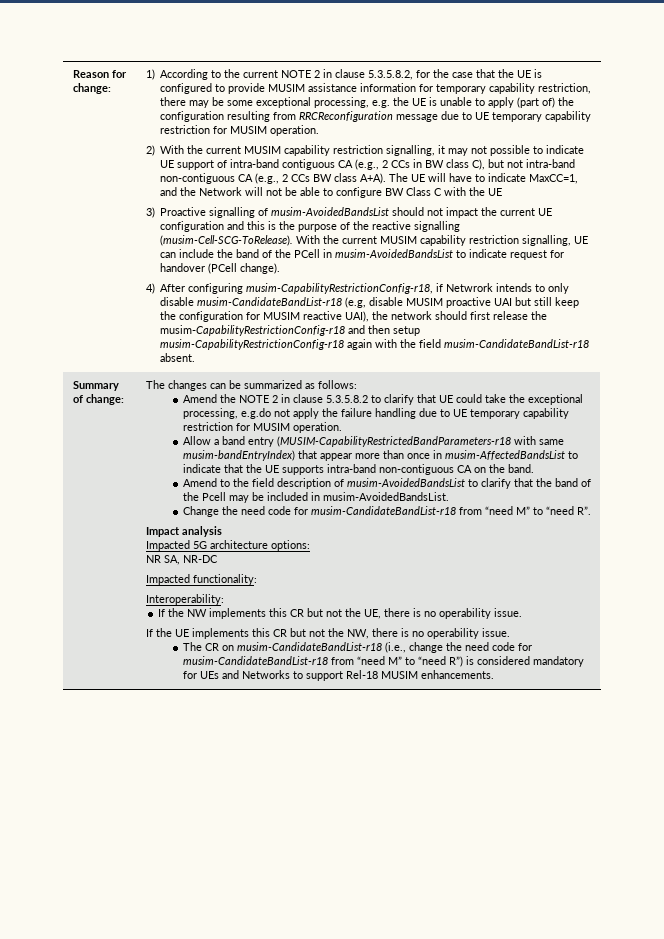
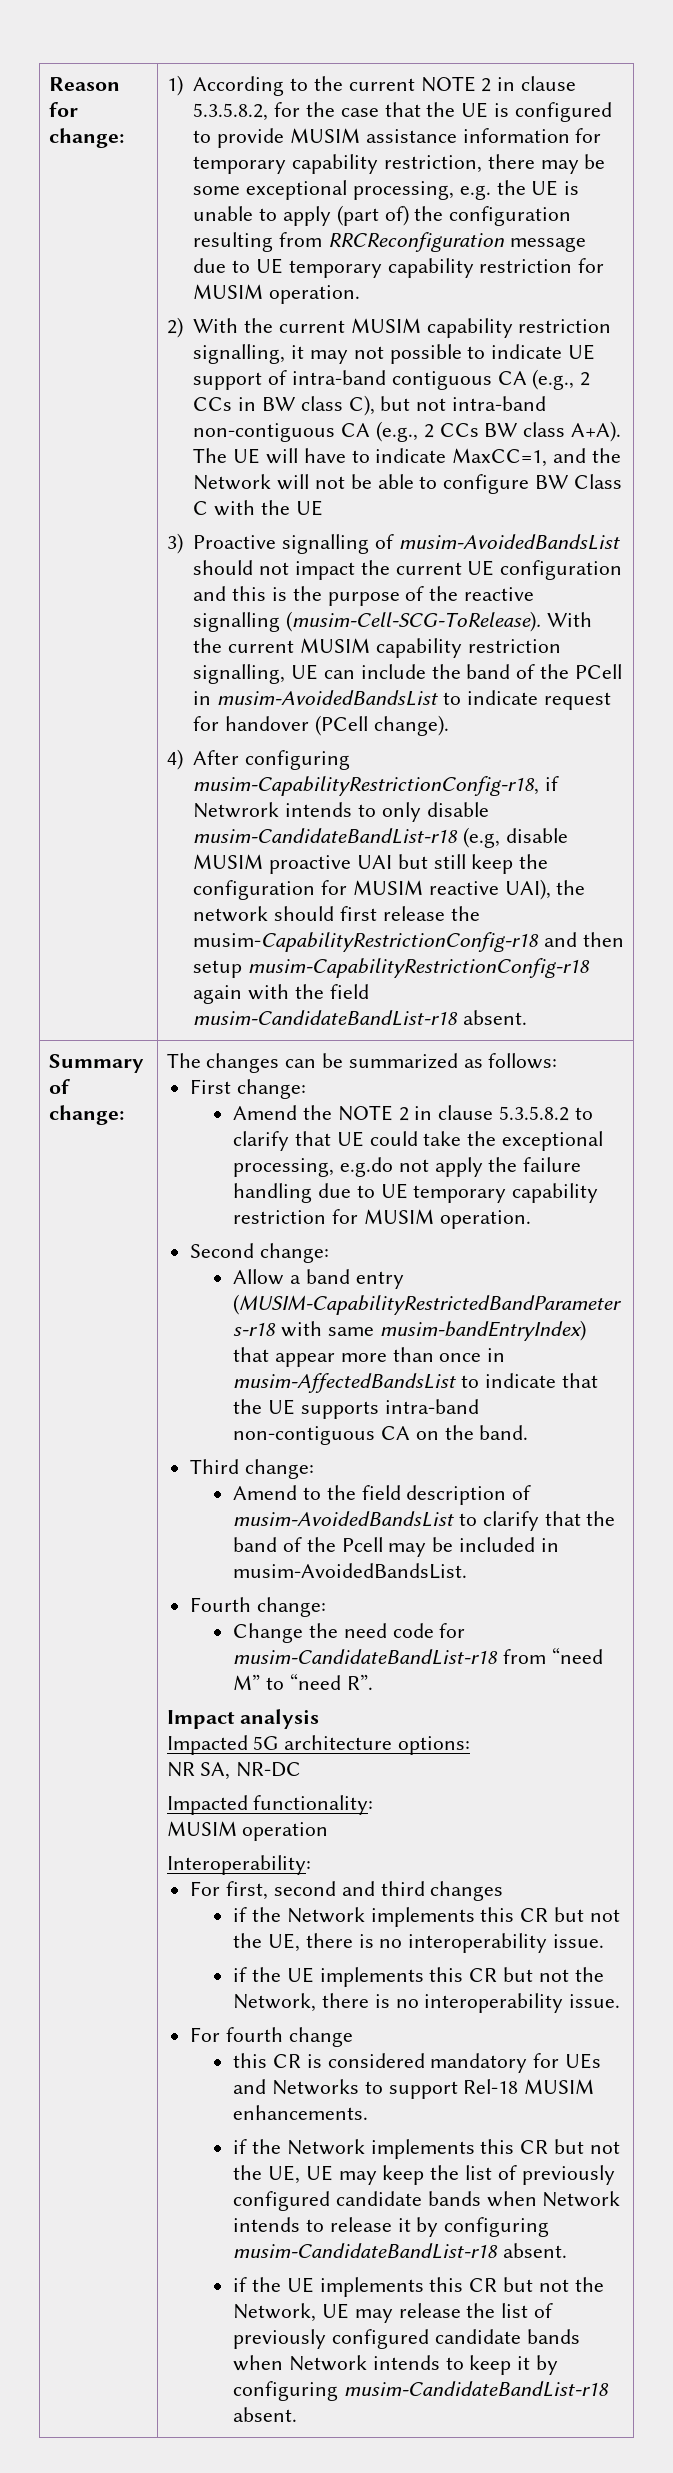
+ First change:
+ Second change:
+ Third change:
+ Fourth change:
+ MUSIM operation
- If the NW implements this CR but not the UE, there is no operability issue.
- If the UE implements this CR but not the NW, there is no operability issue.
- The CR on musim-CandidateBandList-r18 (i.e., change the need code for musim-CandidateBandList-r18 from “need M” to “need R”) is considered mandatory for UEs and Networks to support Rel-18 MUSIM enhancements.
+ For first, second and third changes
+ if the Network implements this CR but not the UE, there is no interoperability issue.
+ if the UE implements this CR but not the Network, there is no interoperability issue.
+ For fourth change
+ this CR is considered mandatory for UEs and Networks to support Rel-18 MUSIM enhancements.
+ if the Network implements this CR but not the UE, UE may keep the list of previously configured candidate bands when Network intends to release it by configuring musim-CandidateBandList-r18 absent.
+ if the UE implements this CR but not the Network, UE may release the list of previously configured candidate bands when Network intends to keep it by configuring musim-CandidateBandList-r18 absent.

